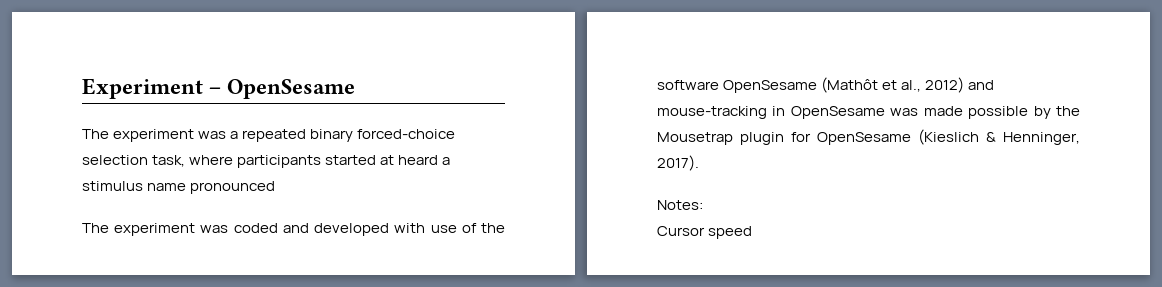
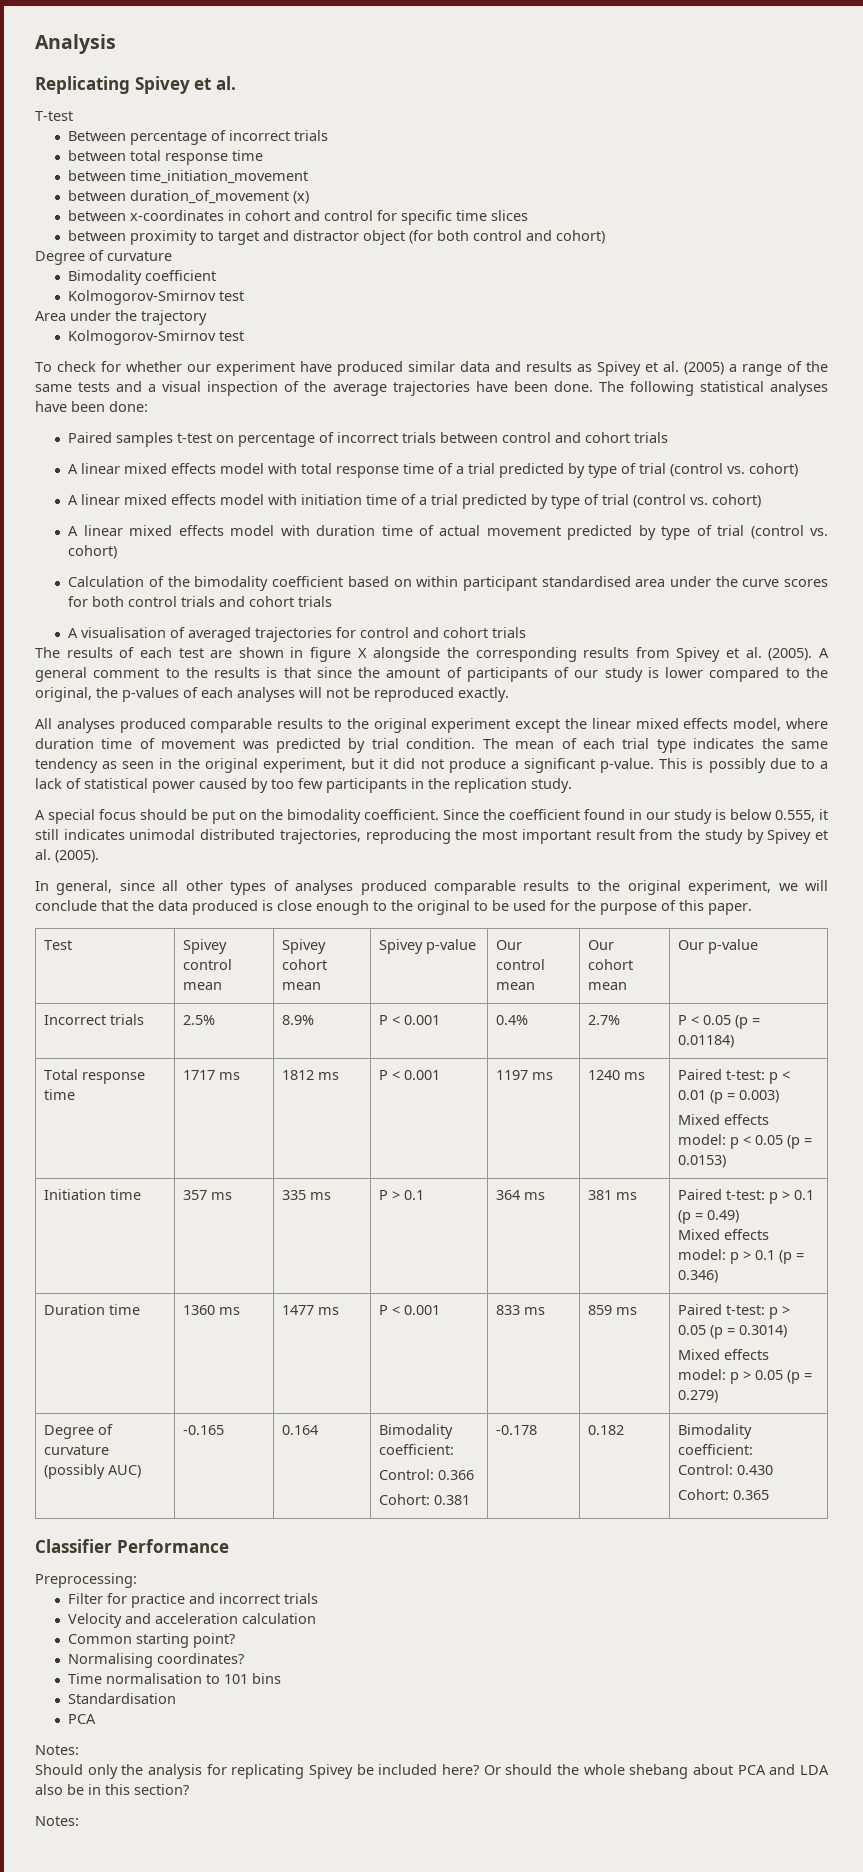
- Experiment – OpenSesame
- The experiment was a repeated binary forced-choice selection task, where participants started at heard a stimulus name pronounced
- The experiment was coded and developed with use of the software OpenSesame (Mathôt et al., 2012) and mouse-tracking in OpenSesame was made possible by the Mousetrap plugin for OpenSesame (Kieslich & Henninger, 2017).
+ Analysis
+ Replicating Spivey et al.
+ T-test
+ Between percentage of incorrect trials
+ between total response time
+ between time_initiation_movement
+ between duration_of_movement (x)
+ between x-coordinates in cohort and control for specific time slices
+ between proximity to target and distractor object (for both control and cohort)
+ Degree of curvature
+ Bimodality coefficient
+ Kolmogorov-Smirnov test
+ Area under the trajectory
+ Kolmogorov-Smirnov test
+ To check for whether our experiment have produced similar data and results as Spivey et al. (2005) a range of the same tests and a visual inspection of the average trajectories have been done. The following statistical analyses have been done:
+ Paired samples t-test on percentage of incorrect trials between control and cohort trials
+ A linear mixed effects model with total response time of a trial predicted by type of trial (control vs. cohort)
+ A linear mixed effects model with initiation time of a trial predicted by type of trial (control vs. cohort)
+ A linear mixed effects model with duration time of actual movement predicted by type of trial (control vs. cohort)
+ Calculation of the bimodality coefficient based on within participant standardised area under the curve scores for both control trials and cohort trials
+ A visualisation of averaged trajectories for control and cohort trials
+ The results of each test are shown in figure X alongside the corresponding results from Spivey et al. (2005). A general comment to the results is that since the amount of participants of our study is lower compared to the original, the p-values of each analyses will not be reproduced exactly.
+ All analyses produced comparable results to the original experiment except the linear mixed effects model, where duration time of movement was predicted by trial condition. The mean of each trial type indicates the same tendency as seen in the original experiment, but it did not produce a significant p-value. This is possibly due to a lack of statistical power caused by too few participants in the replication study.
+ A special focus should be put on the bimodality coefficient. Since the coefficient found in our study is below 0.555, it still indicates unimodal distributed trajectories, reproducing the most important result from the study by Spivey et al. (2005).
+ In general, since all other types of analyses produced comparable results to the original experiment, we will conclude that the data produced is close enough to the original to be used for the purpose of this paper.
+ Test | Spivey control mean | Spivey cohort mean | Spivey p-value | Our control mean | Our cohort mean | Our p-value
+ Incorrect trials | 2.5% | 8.9% | P < 0.001 | 0.4% | 2.7% | P < 0.05 (p = 0.01184)
+ Total response time | 1717 ms | 1812 ms | P < 0.001 | 1197 ms | 1240 ms | Paired t-test: p < 0.01 (p = 0.003)
+ Mixed effects model: p < 0.05 (p = 0.0153)
+ Initiation time | 357 ms | 335 ms | P > 0.1 | 364 ms | 381 ms | Paired t-test: p > 0.1 (p = 0.49)
+ Mixed effects model: p > 0.1 (p = 0.346)
+ Duration time | 1360 ms | 1477 ms | P < 0.001 | 833 ms | 859 ms | Paired t-test: p > 0.05 (p = 0.3014)
+ Mixed effects model: p > 0.05 (p = 0.279)
+ Degree of curvature (possibly AUC) | -0.165 | 0.164 | Bimodality coefficient:
+ Control: 0.366
+ Cohort: 0.381 | -0.178 | 0.182 | Bimodality coefficient:
+ Control: 0.430
+ Cohort: 0.365
+ Classifier Performance
+ Preprocessing:
+ Filter for practice and incorrect trials
+ Velocity and acceleration calculation
+ Common starting point?
+ Normalising coordinates?
+ Time normalisation to 101 bins
+ Standardisation
+ PCA
  Notes:
- Cursor speed
+ Should only the analysis for replicating Spivey be included here? Or should the whole shebang about PCA and LDA also be in this section?
+ Notes:

